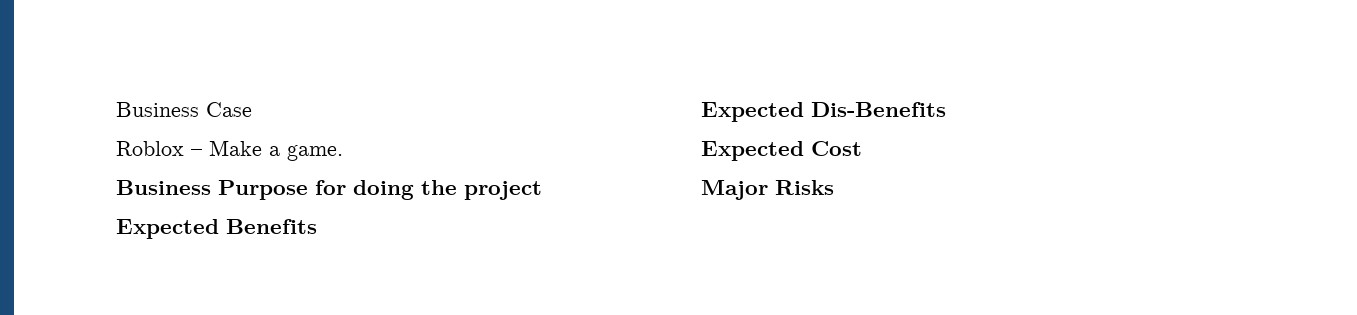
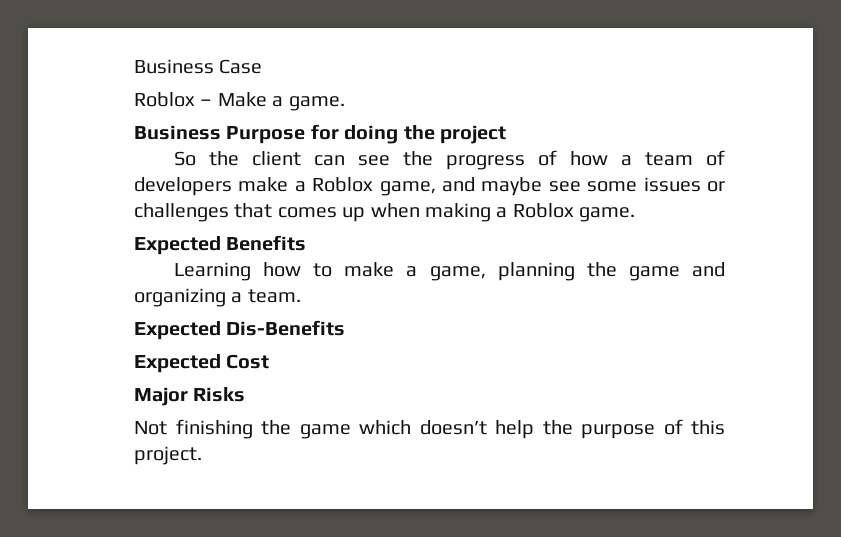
+ So the client can see the progress of how a team of developers make a Roblox game, and maybe see some issues or challenges that comes up when making a Roblox game.
  Expected Benefits
+ Learning how to make a game, planning the game and organizing a team.
+ Not finishing the game which doesn’t help the purpose of this project.

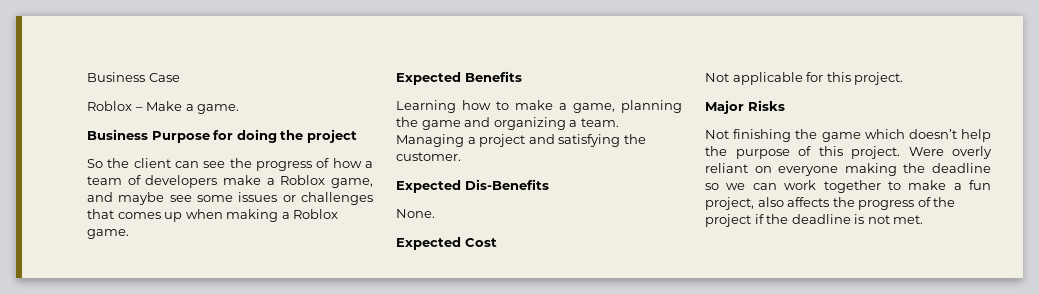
+ Managing a project and satisfying the customer.
+ None.
+ Not applicable for this project.
+ Were overly reliant on everyone making the deadline so we can work together to make a fun project, also affects the progress of the project if the deadline is not met.

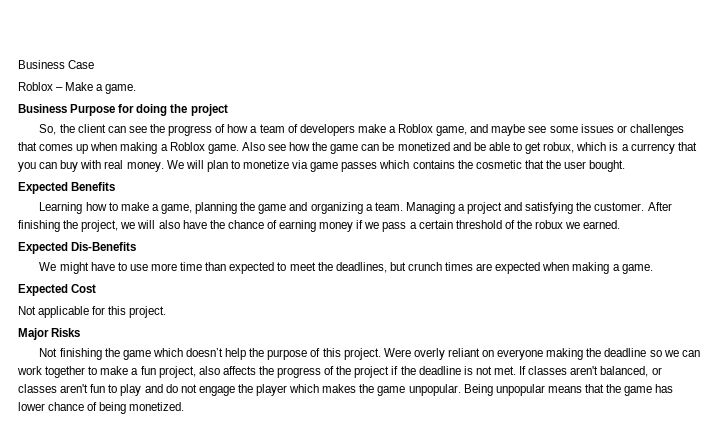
- So the client can see the progress of how a team of developers make a Roblox game, and maybe see some issues or challenges that comes up when making a Roblox game.
+ So, the client can see the progress of how a team of developers make a Roblox game, and maybe see some issues or challenges that comes up when making a Roblox game. Also see how the game can be monetized and be able to get robux, which is a currency that you can buy with real money. We will plan to monetize via game passes which contains the cosmetic that the user bought.
- Managing a project and satisfying the customer.
+ Managing a project and satisfying the customer. After finishing the project, we will also have the chance of earning money if we pass a certain threshold of the robux we earned.
  Expected Dis-Benefits
- None.
+ We might have to use more time than expected to meet the deadlines, but crunch times are expected when making a game.
+ If classes aren't balanced, or classes aren't fun to play and do not engage the player which makes the game unpopular. Being unpopular means that the game has lower chance of being monetized.

